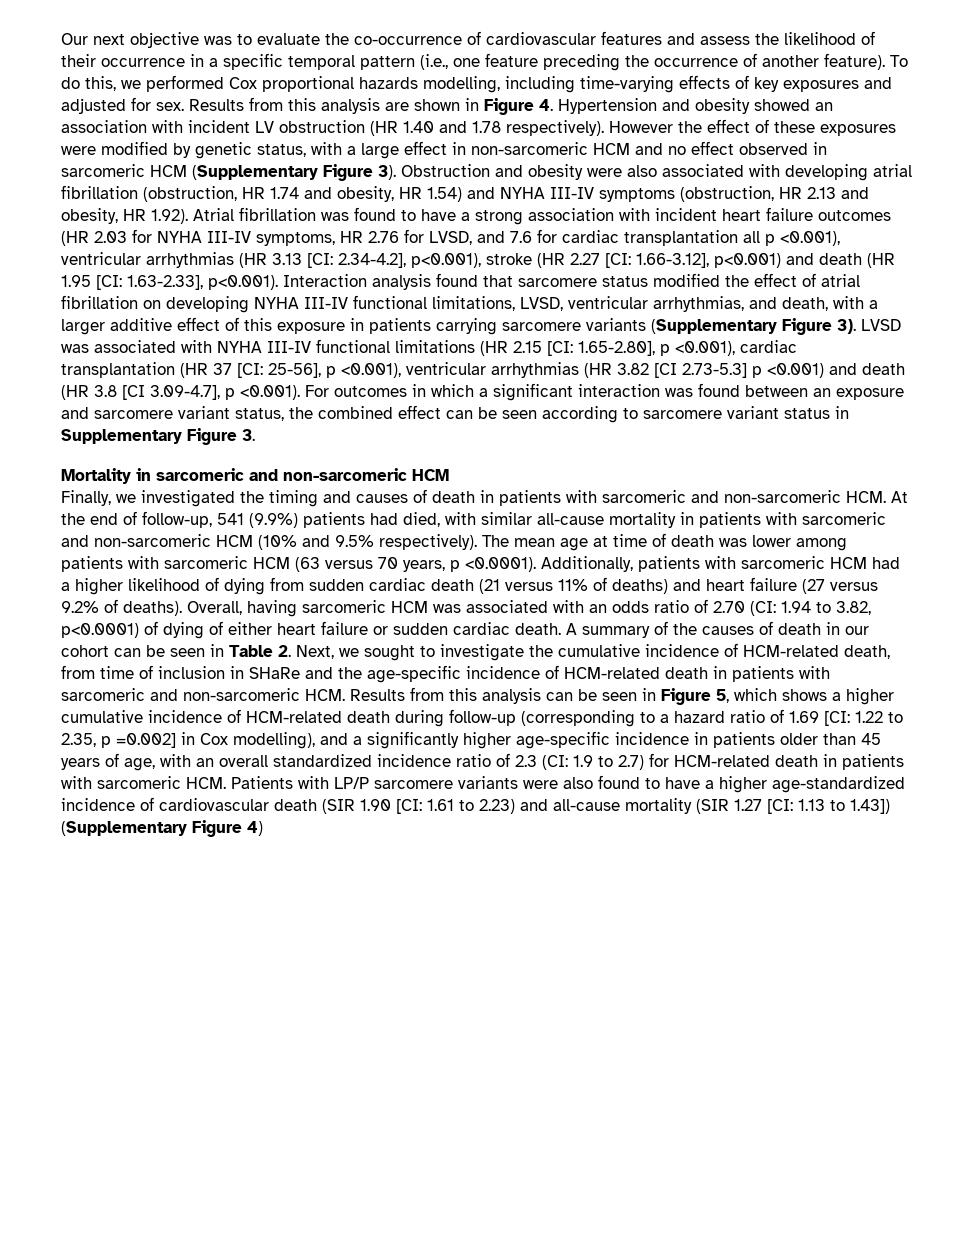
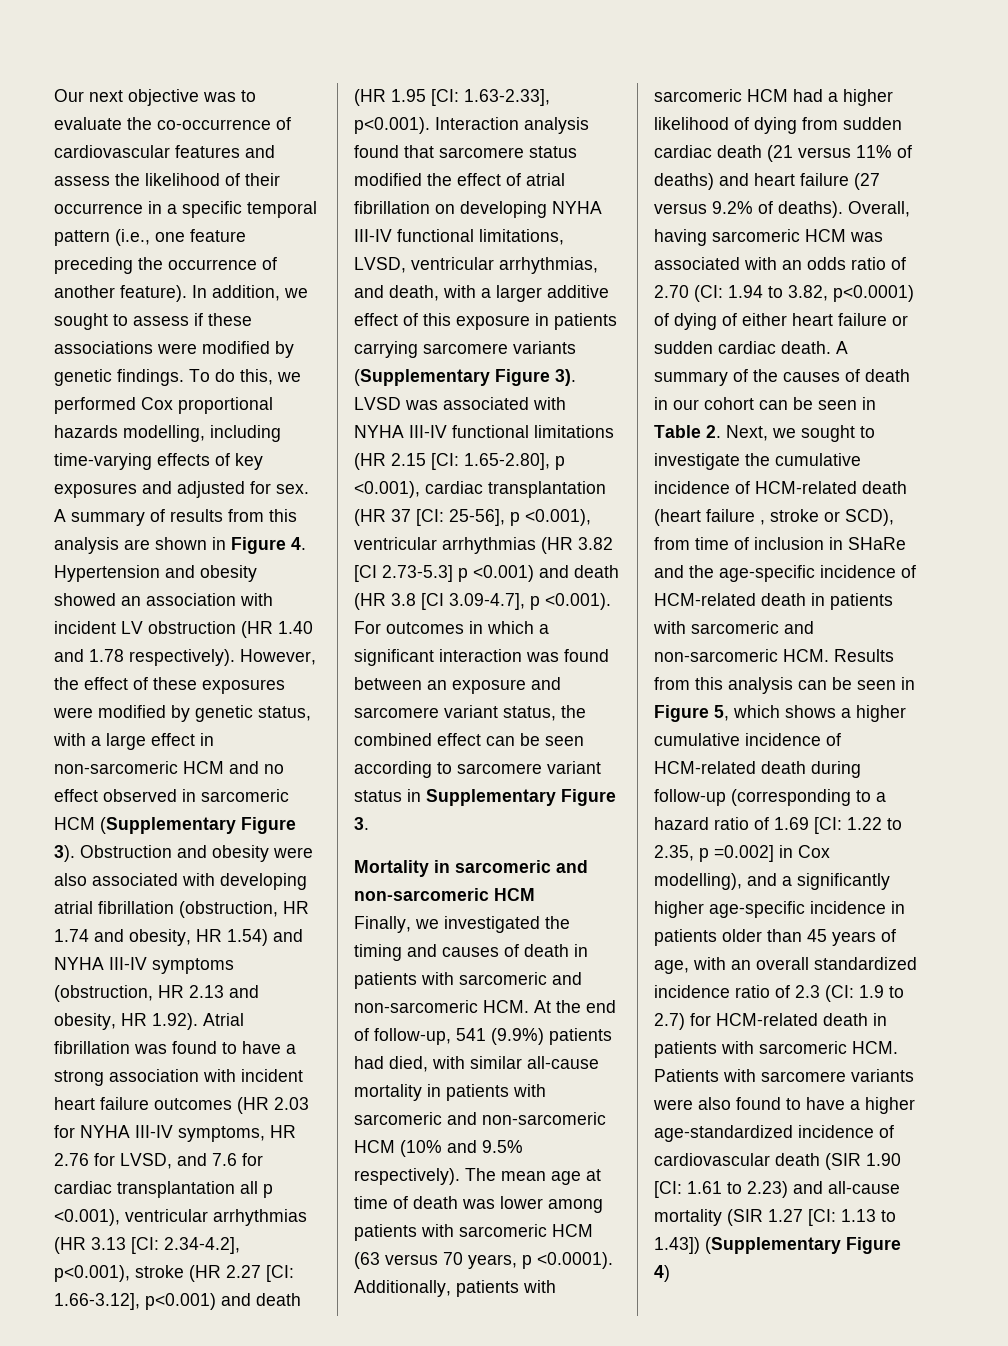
+ In addition, we sought to assess if these associations were modified by genetic findings.
- Results from this analysis are shown in Figure 4. Hypertension and obesity showed an association with incident LV obstruction (HR 1.40 and 1.78 respectively).
+ A summary of results from this analysis are shown in Figure 4. Hypertension and obesity showed an association with incident LV obstruction (HR 1.40 and 1.78 respectively).
- However the effect of these exposures were modified by genetic status, with a large effect in non-sarcomeric HCM and no effect observed in sarcomeric HCM (Supplementary Figure 3).
+ However, the effect of these exposures were modified by genetic status, with a large effect in non-sarcomeric HCM and no effect observed in sarcomeric HCM (Supplementary Figure 3).
- A summary of the causes of death in our cohort can be seen in Table 2. Next, we sought to investigate the cumulative incidence of HCM-related death, from time of inclusion in SHaRe and the age-specific incidence of HCM-related death in patients with sarcomeric and non-sarcomeric HCM. Results from this analysis can be seen in Figure 5, which shows a higher cumulative incidence of HCM-related death during follow-up (corresponding to a hazard ratio of 1.69 [CI:
+ A summary of the causes of death in our cohort can be seen in Table 2. Next, we sought to investigate the cumulative incidence of HCM-related death (heart failure , stroke or SCD), from time of inclusion in SHaRe and the age-specific incidence of HCM-related death in patients with sarcomeric and non-sarcomeric HCM. Results from this analysis can be seen in Figure 5, which shows a higher cumulative incidence of HCM-related death during follow-up (corresponding to a hazard ratio of 1.69 [CI:
- 1.9 to 2.7) for HCM-related death in patients with sarcomeric HCM. Patients with LP/P sarcomere variants were also found to have a higher age-standardized incidence of cardiovascular death (SIR 1.90 [CI:
+ 1.9 to 2.7) for HCM-related death in patients with sarcomeric HCM. Patients with sarcomere variants were also found to have a higher age-standardized incidence of cardiovascular death (SIR 1.90 [CI:

